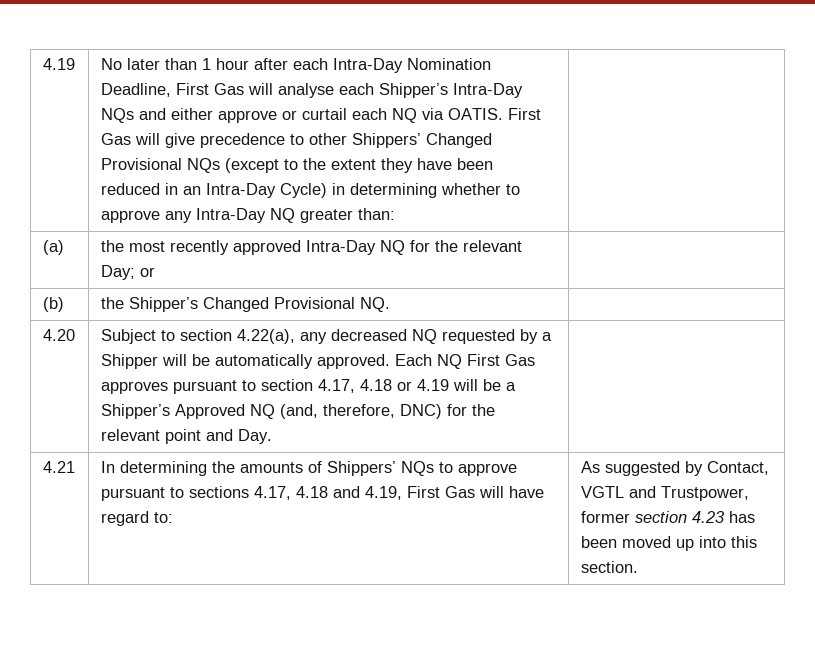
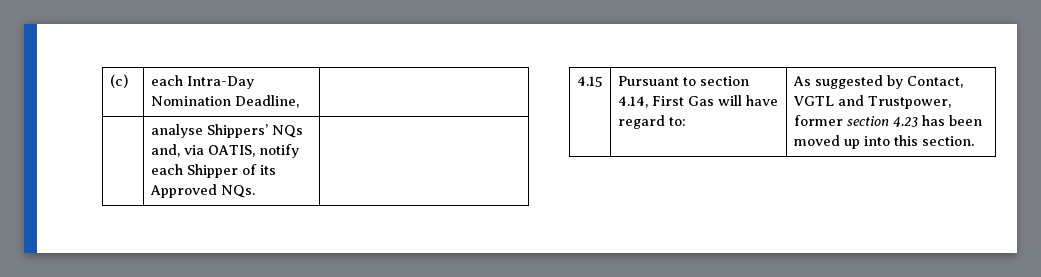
- 4.19 | No later than 1 hour after each Intra-Day Nomination Deadline, First Gas will analyse each Shipper’s Intra-Day NQs and either approve or curtail each NQ via OATIS. First Gas will give precedence to other Shippers’ Changed Provisional NQs (except to the extent they have been reduced in an Intra-Day Cycle) in determining whether to approve any Intra-Day NQ greater than: |
- (a) | the most recently approved Intra-Day NQ for the relevant Day; or |
- (b) | the Shipper’s Changed Provisional NQ. |
- 4.20 | Subject to section 4.22(a), any decreased NQ requested by a Shipper will be automatically approved. Each NQ First Gas approves pursuant to section 4.17, 4.18 or 4.19 will be a Shipper’s Approved NQ (and, therefore, DNC) for the relevant point and Day. |
- 4.21 | In determining the amounts of Shippers’ NQs to approve pursuant to sections 4.17, 4.18 and 4.19, First Gas will have regard to: | As suggested by Contact, VGTL and Trustpower, former section 4.23 has been moved up into this section.
+ (c) | each Intra-Day Nomination Deadline, |
+ | analyse Shippers’ NQs and, via OATIS, notify each Shipper of its Approved NQs. |
+ 4.15 | Pursuant to section 4.14, First Gas will have regard to: | As suggested by Contact, VGTL and Trustpower, former section 4.23 has been moved up into this section.

